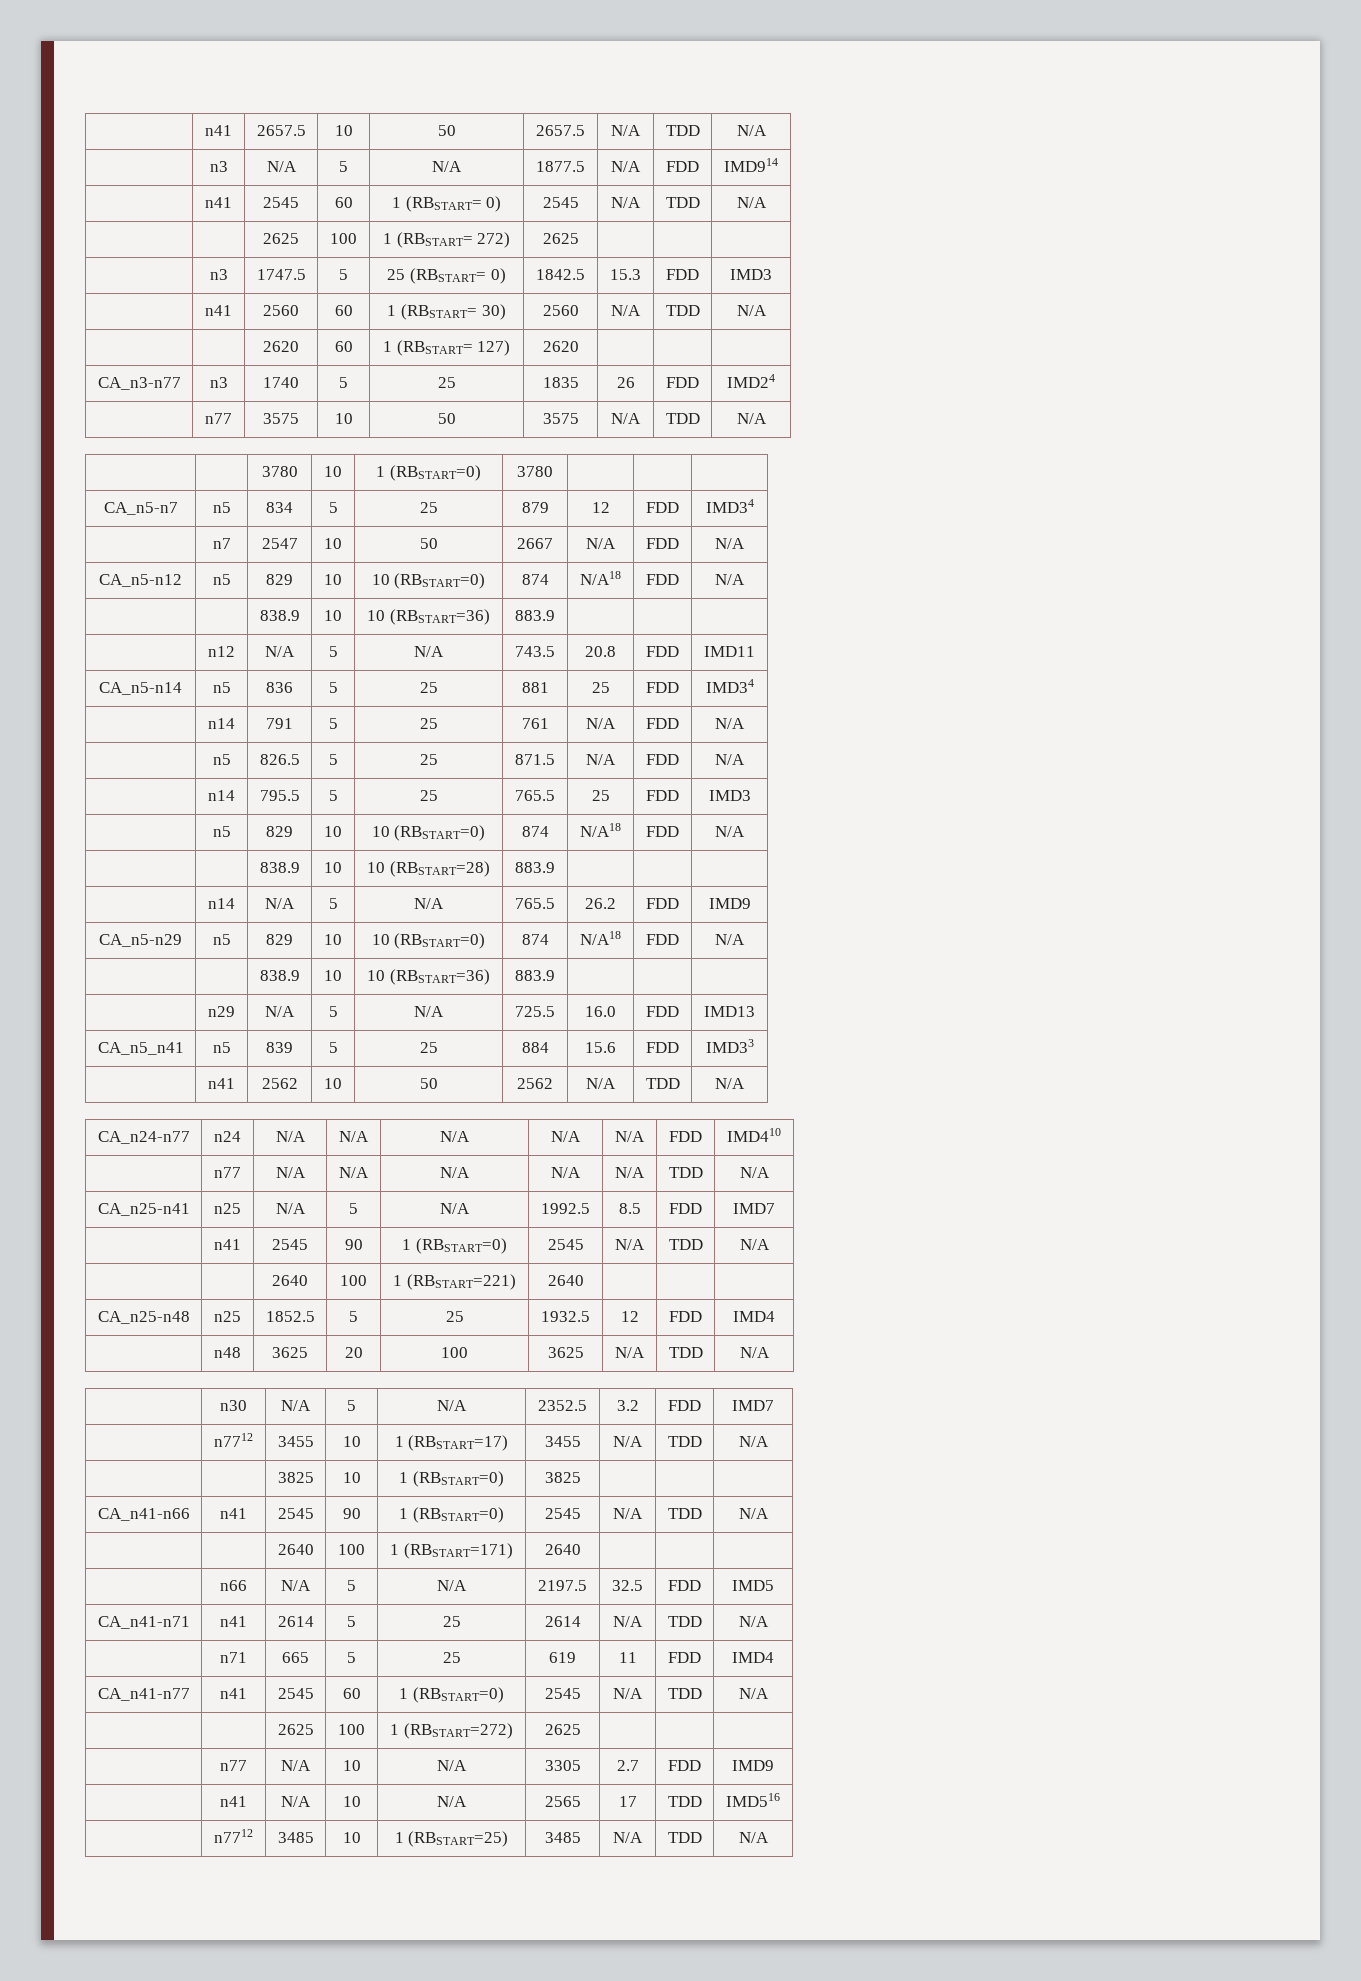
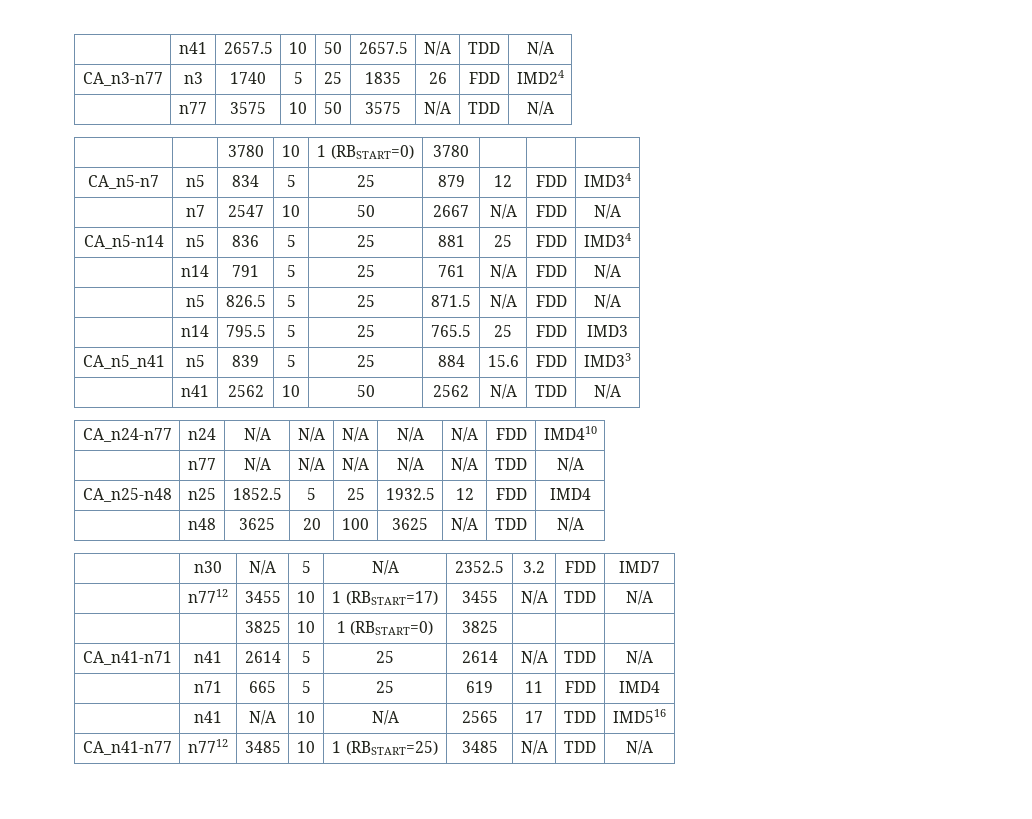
- | n3 | N/A | 5 | N/A | 1877.5 | N/A | FDD | IMD914
- | n41 | 2545 | 60 | 1 (RBSTART= 0) | 2545 | N/A | TDD | N/A
- | | 2625 | 100 | 1 (RBSTART= 272) | 2625 | | |
- | n3 | 1747.5 | 5 | 25 (RBSTART= 0) | 1842.5 | 15.3 | FDD | IMD3
- | n41 | 2560 | 60 | 1 (RBSTART= 30) | 2560 | N/A | TDD | N/A
- | | 2620 | 60 | 1 (RBSTART= 127) | 2620 | | |
- CA_n5-n12 | n5 | 829 | 10 | 10 (RBSTART=0) | 874 | N/A18 | FDD | N/A
- | | 838.9 | 10 | 10 (RBSTART=36) | 883.9 | | |
- | n12 | N/A | 5 | N/A | 743.5 | 20.8 | FDD | IMD11
  | n14 | 795.5 | 5 | 25 | 765.5 | 25 | FDD | IMD3
- | n5 | 829 | 10 | 10 (RBSTART=0) | 874 | N/A18 | FDD | N/A
- | | 838.9 | 10 | 10 (RBSTART=28) | 883.9 | | |
- | n14 | N/A | 5 | N/A | 765.5 | 26.2 | FDD | IMD9
- CA_n5-n29 | n5 | 829 | 10 | 10 (RBSTART=0) | 874 | N/A18 | FDD | N/A
- | | 838.9 | 10 | 10 (RBSTART=36) | 883.9 | | |
- | n29 | N/A | 5 | N/A | 725.5 | 16.0 | FDD | IMD13
- CA_n25-n41 | n25 | N/A | 5 | N/A | 1992.5 | 8.5 | FDD | IMD7
- | n41 | 2545 | 90 | 1 (RBSTART=0) | 2545 | N/A | TDD | N/A
- | | 2640 | 100 | 1 (RBSTART=221) | 2640 | | |
- CA_n41-n66 | n41 | 2545 | 90 | 1 (RBSTART=0) | 2545 | N/A | TDD | N/A
- | | 2640 | 100 | 1 (RBSTART=171) | 2640 | | |
- | n66 | N/A | 5 | N/A | 2197.5 | 32.5 | FDD | IMD5
- CA_n41-n77 | n41 | 2545 | 60 | 1 (RBSTART=0) | 2545 | N/A | TDD | N/A
- | | 2625 | 100 | 1 (RBSTART=272) | 2625 | | |
- | n77 | N/A | 10 | N/A | 3305 | 2.7 | FDD | IMD9
- | n7712 | 3485 | 10 | 1 (RBSTART=25) | 3485 | N/A | TDD | N/A
+ CA_n41-n77 | n7712 | 3485 | 10 | 1 (RBSTART=25) | 3485 | N/A | TDD | N/A

